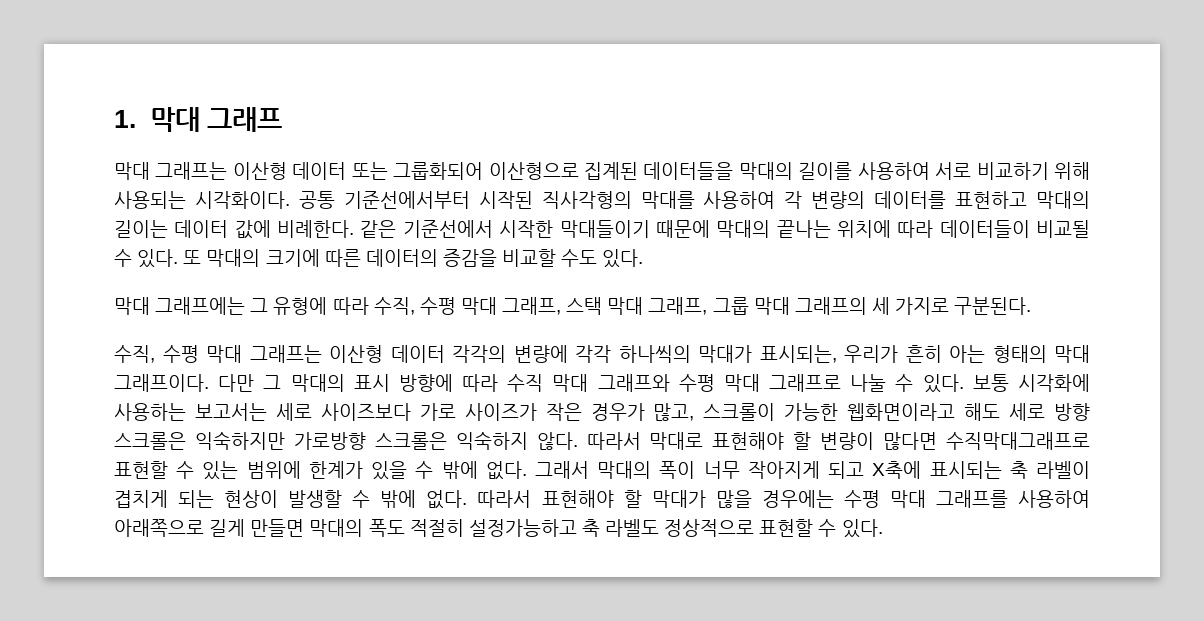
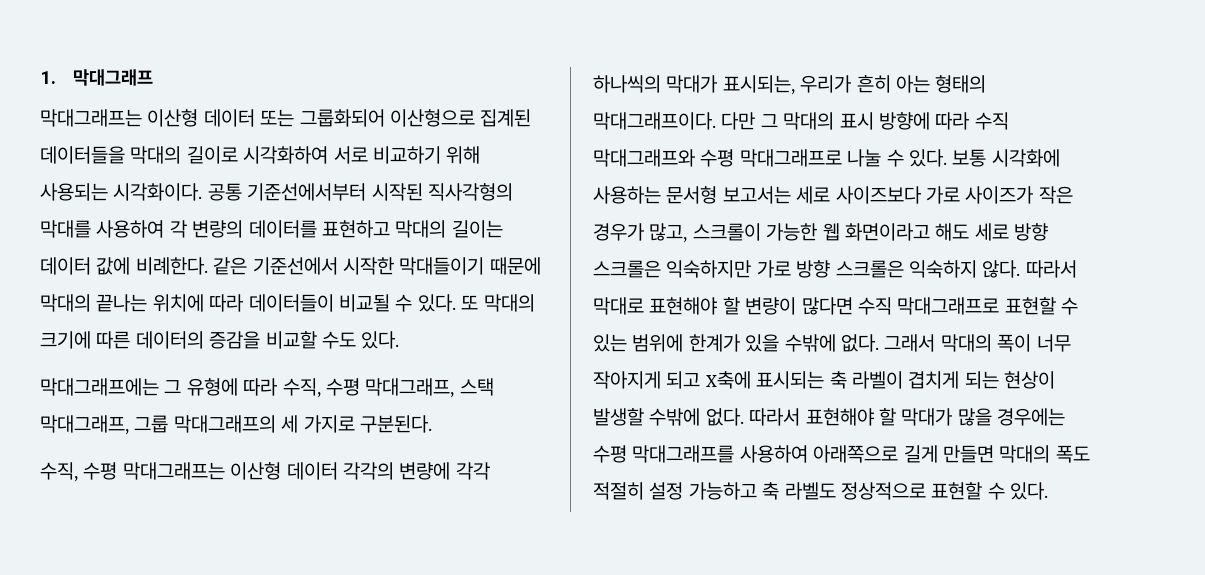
- 1. 막대 그래프
- 막대 그래프는 이산형 데이터 또는 그룹화되어 이산형으로 집계된 데이터들을 막대의 길이를 사용하여 서로 비교하기 위해 사용되는 시각화이다.
+ 1. 막대그래프
+ 막대그래프는 이산형 데이터 또는 그룹화되어 이산형으로 집계된 데이터들을 막대의 길이로 시각화하여 서로 비교하기 위해 사용되는 시각화이다.
- 막대 그래프에는 그 유형에 따라 수직, 수평 막대 그래프, 스택 막대 그래프, 그룹 막대 그래프의 세 가지로 구분된다.
+ 막대그래프에는 그 유형에 따라 수직, 수평 막대그래프, 스택 막대그래프, 그룹 막대그래프의 세 가지로 구분된다.
- 수직, 수평 막대 그래프는 이산형 데이터 각각의 변량에 각각 하나씩의 막대가 표시되는, 우리가 흔히 아는 형태의 막대 그래프이다.
+ 수직, 수평 막대그래프는 이산형 데이터 각각의 변량에 각각 하나씩의 막대가 표시되는, 우리가 흔히 아는 형태의 막대그래프이다.
- 다만 그 막대의 표시 방향에 따라 수직 막대 그래프와 수평 막대 그래프로 나눌 수 있다.
+ 다만 그 막대의 표시 방향에 따라 수직 막대그래프와 수평 막대그래프로 나눌 수 있다.
- 보통 시각화에 사용하는 보고서는 세로 사이즈보다 가로 사이즈가 작은 경우가 많고, 스크롤이 가능한 웹화면이라고 해도 세로 방향 스크롤은 익숙하지만 가로방향 스크롤은 익숙하지 않다.
+ 보통 시각화에 사용하는 문서형 보고서는 세로 사이즈보다 가로 사이즈가 작은 경우가 많고, 스크롤이 가능한 웹 화면이라고 해도 세로 방향 스크롤은 익숙하지만 가로 방향 스크롤은 익숙하지 않다.
- 따라서 막대로 표현해야 할 변량이 많다면 수직막대그래프로 표현할 수 있는 범위에 한계가 있을 수 밖에 없다.
+ 따라서 막대로 표현해야 할 변량이 많다면 수직 막대그래프로 표현할 수 있는 범위에 한계가 있을 수밖에 없다.
- 그래서 막대의 폭이 너무 작아지게 되고 X축에 표시되는 축 라벨이 겹치게 되는 현상이 발생할 수 밖에 없다.
+ 그래서 막대의 폭이 너무 작아지게 되고 X축에 표시되는 축 라벨이 겹치게 되는 현상이 발생할 수밖에 없다.
- 따라서 표현해야 할 막대가 많을 경우에는 수평 막대 그래프를 사용하여 아래쪽으로 길게 만들면 막대의 폭도 적절히 설정가능하고 축 라벨도 정상적으로 표현할 수 있다.
+ 따라서 표현해야 할 막대가 많을 경우에는 수평 막대그래프를 사용하여 아래쪽으로 길게 만들면 막대의 폭도 적절히 설정 가능하고 축 라벨도 정상적으로 표현할 수 있다.

